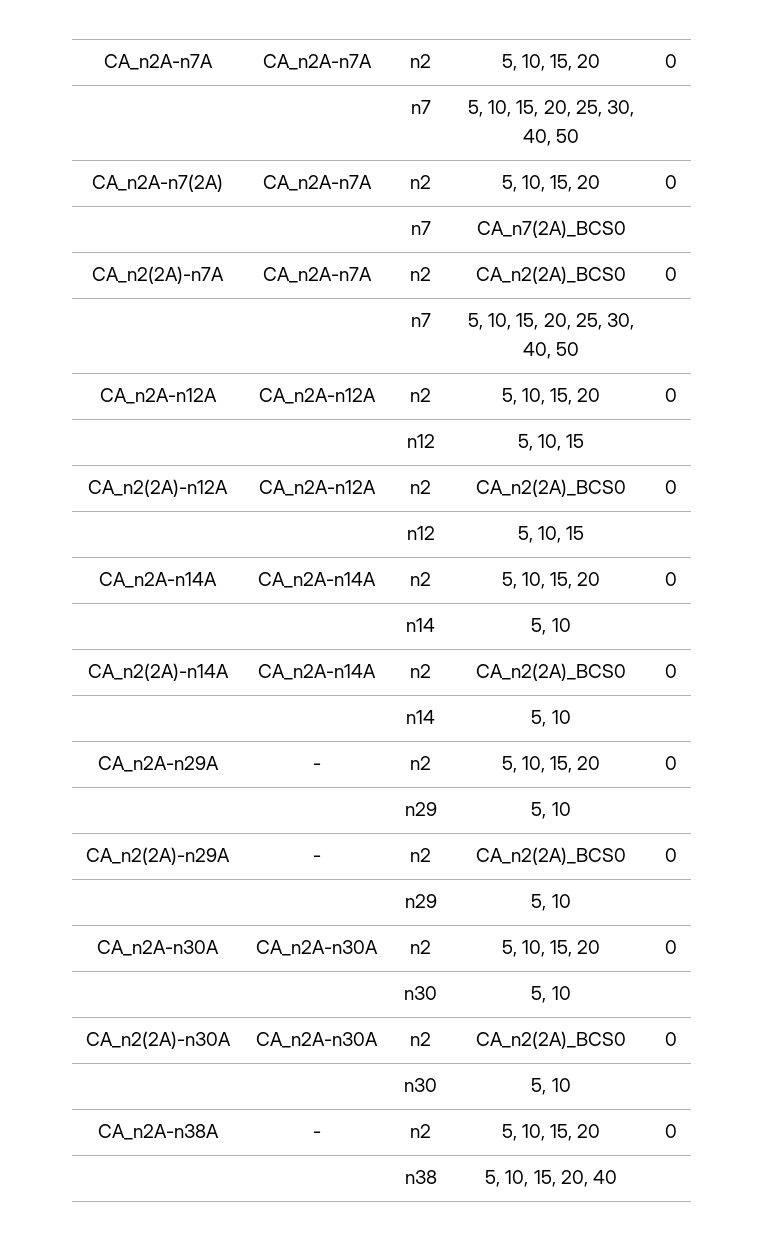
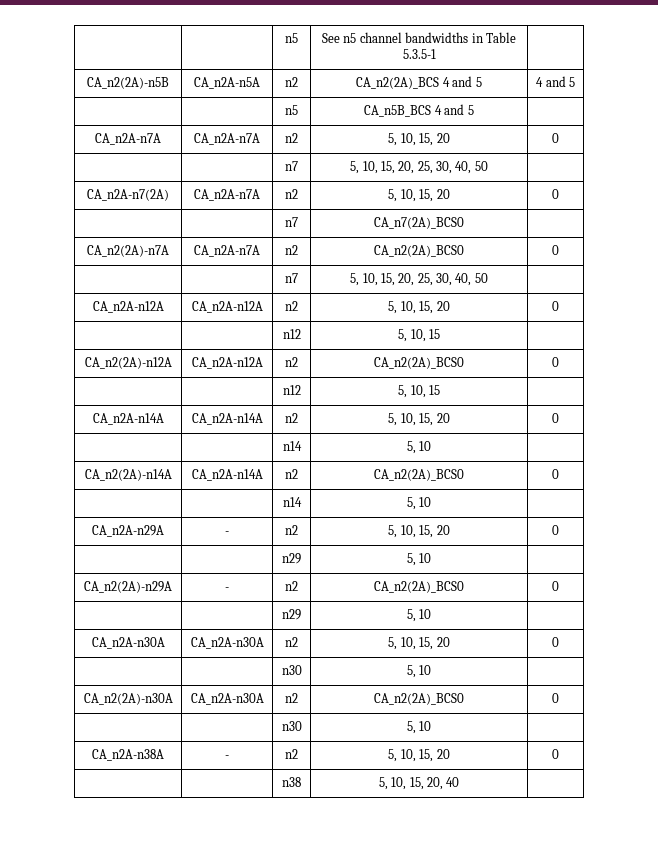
+ | | n5 | See n5 channel bandwidths in Table 5.3.5-1 |
+ CA_n2(2A)-n5B | CA_n2A-n5A | n2 | CA_n2(2A)_BCS 4 and 5 | 4 and 5
+ | | n5 | CA_n5B_BCS 4 and 5 |

